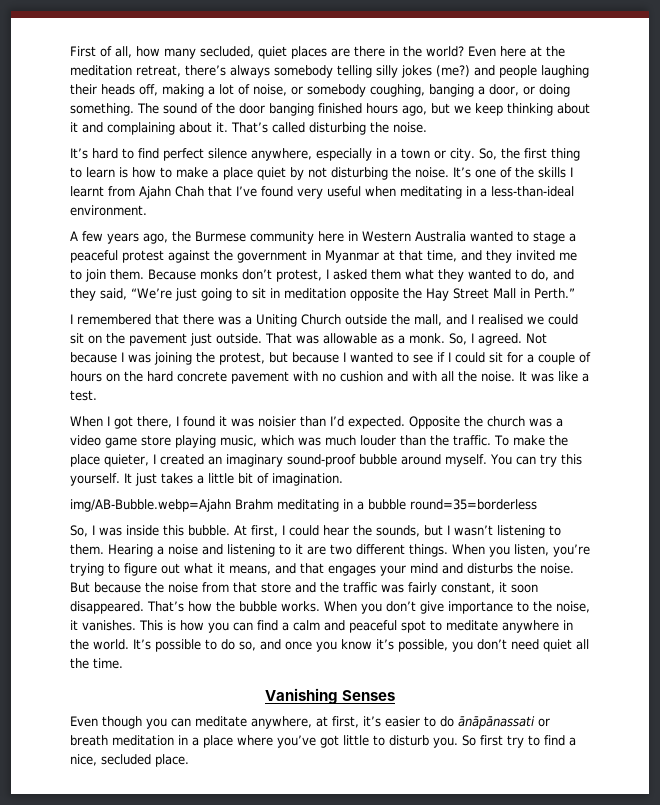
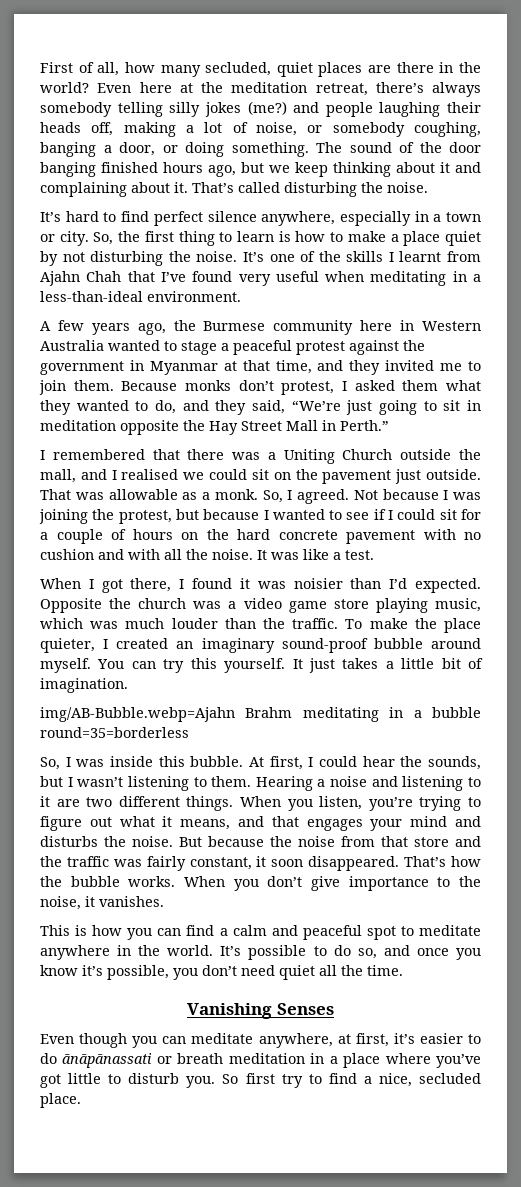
- When you don’t give importance to the noise, it vanishes. This is how you can find a calm and peaceful spot to meditate anywhere in the world.
+ When you don’t give importance to the noise, it vanishes.
+ This is how you can find a calm and peaceful spot to meditate anywhere in the world.

